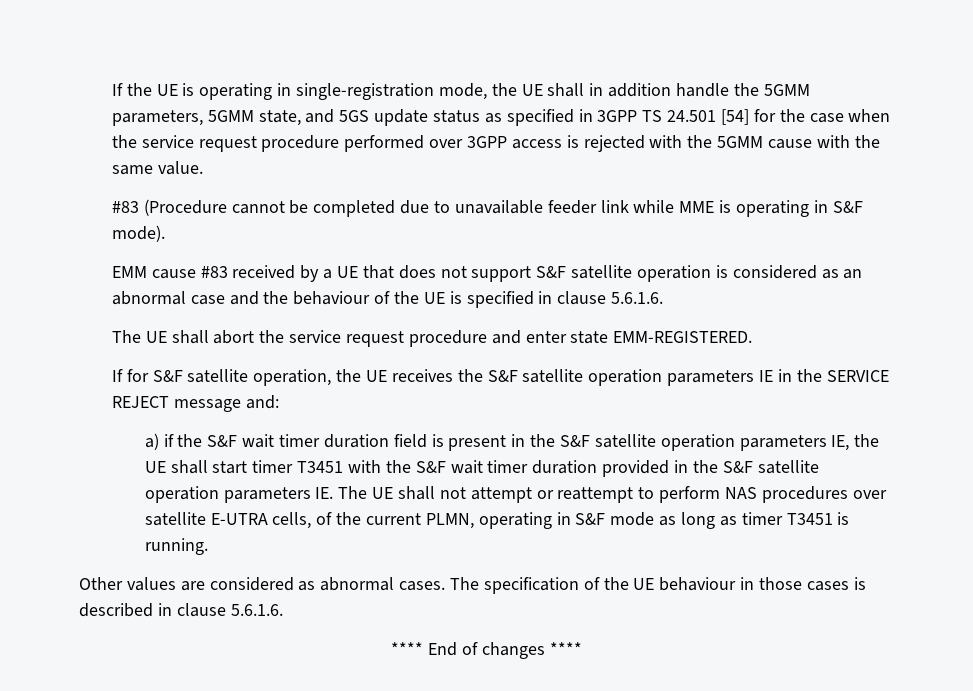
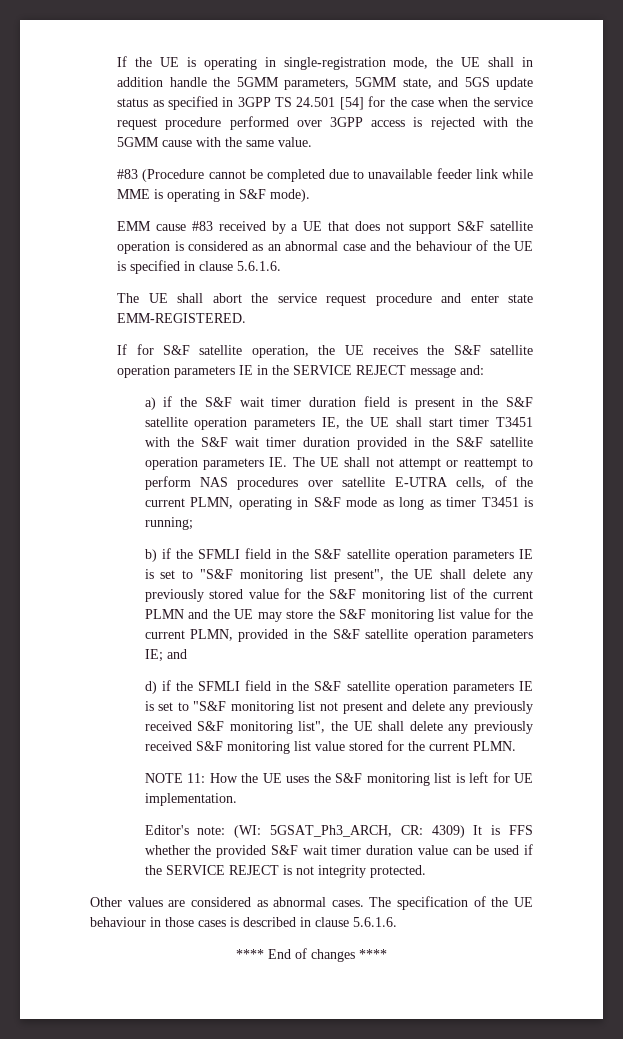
- a) if the S&F wait timer duration field is present in the S&F satellite operation parameters IE, the UE shall start timer T3451 with the S&F wait timer duration provided in the S&F satellite operation parameters IE. The UE shall not attempt or reattempt to perform NAS procedures over satellite E-UTRA cells, of the current PLMN, operating in S&F mode as long as timer T3451 is running.
+ a) if the S&F wait timer duration field is present in the S&F satellite operation parameters IE, the UE shall start timer T3451 with the S&F wait timer duration provided in the S&F satellite operation parameters IE. The UE shall not attempt or reattempt to perform NAS procedures over satellite E-UTRA cells, of the current PLMN, operating in S&F mode as long as timer T3451 is running;
+ b) if the SFMLI field in the S&F satellite operation parameters IE is set to "S&F monitoring list present", the UE shall delete any previously stored value for the S&F monitoring list of the current PLMN and the UE may store the S&F monitoring list value for the current PLMN, provided in the S&F satellite operation parameters IE; and
+ d) if the SFMLI field in the S&F satellite operation parameters IE is set to "S&F monitoring list not present and delete any previously received S&F monitoring list", the UE shall delete any previously received S&F monitoring list value stored for the current PLMN.
+ NOTE 11: How the UE uses the S&F monitoring list is left for UE implementation.
+ Editor's note: (WI: 5GSAT_Ph3_ARCH, CR: 4309) It is FFS whether the provided S&F wait timer duration value can be used if the SERVICE REJECT is not integrity protected.

